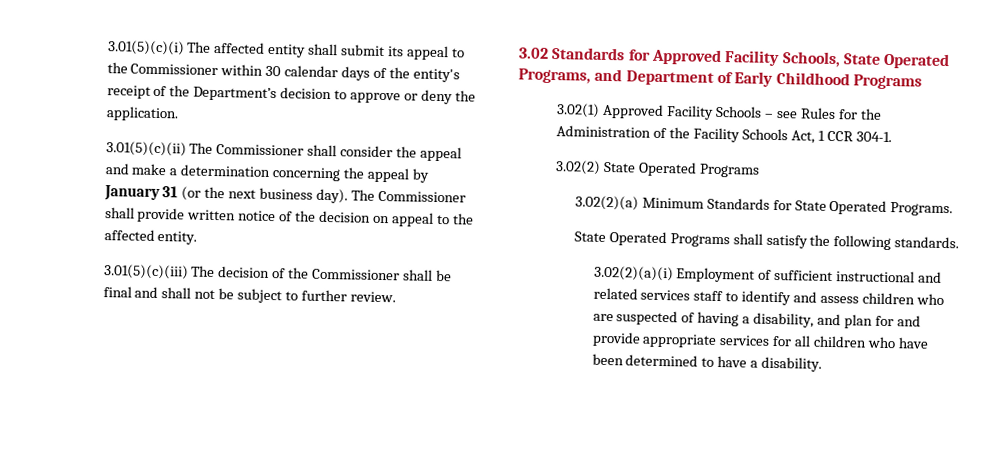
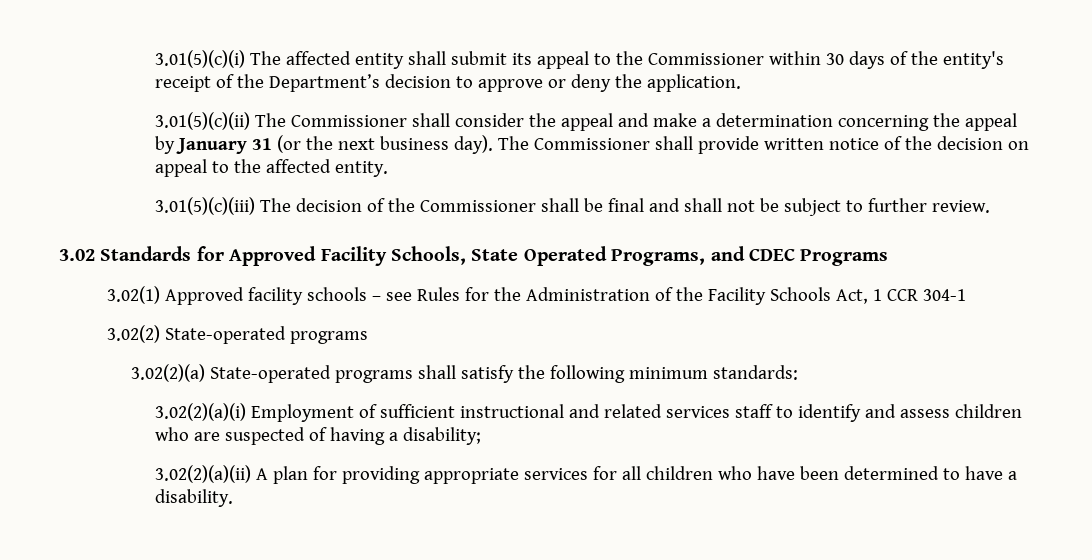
- 3.01(5)(c)(i) The affected entity shall submit its appeal to the Commissioner within 30 calendar days of the entity's receipt of the Department’s decision to approve or deny the application.
+ 3.01(5)(c)(i) The affected entity shall submit its appeal to the Commissioner within 30 days of the entity's receipt of the Department’s decision to approve or deny the application.
- 3.02 Standards for Approved Facility Schools, State Operated Programs, and Department of Early Childhood Programs
+ 3.02 Standards for Approved Facility Schools, State Operated Programs, and CDEC Programs
- 3.02(1) Approved Facility Schools – see Rules for the Administration of the Facility Schools Act, 1 CCR 304-1.
+ 3.02(1) Approved facility schools – see Rules for the Administration of the Facility Schools Act, 1 CCR 304-1
- 3.02(2) State Operated Programs
- 3.02(2)(a) Minimum Standards for State Operated Programs.
- State Operated Programs shall satisfy the following standards.
+ 3.02(2) State-operated programs
+ 3.02(2)(a) State-operated programs shall satisfy the following minimum standards:
- 3.02(2)(a)(i) Employment of sufficient instructional and related services staff to identify and assess children who are suspected of having a disability, and plan for and provide appropriate services for all children who have been determined to have a disability.
+ 3.02(2)(a)(i) Employment of sufficient instructional and related services staff to identify and assess children who are suspected of having a disability;
+ 3.02(2)(a)(ii) A plan for providing appropriate services for all children who have been determined to have a disability.

